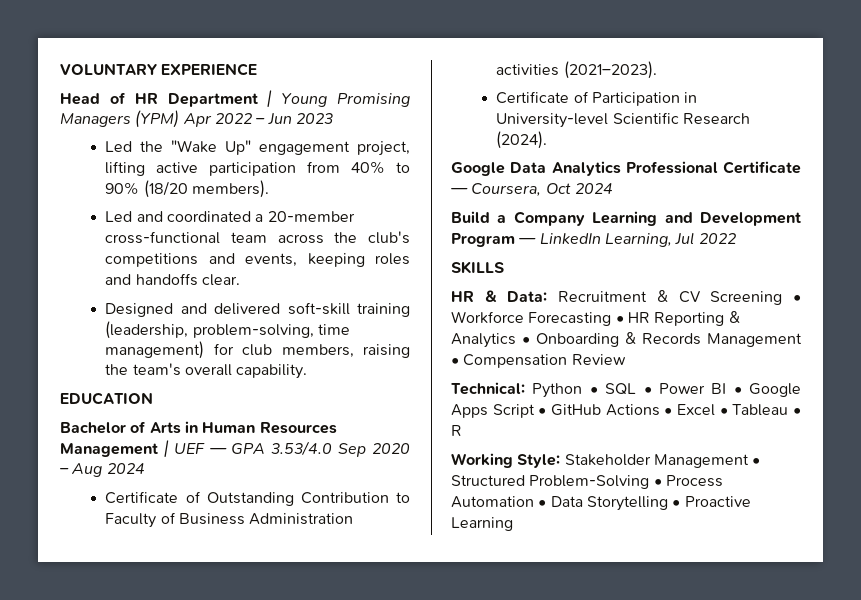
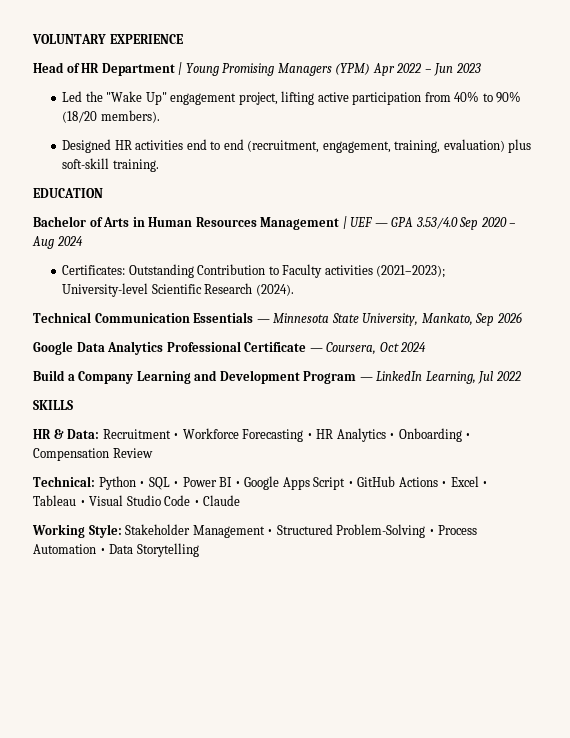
- Led and coordinated a 20-member cross-functional team across the club's competitions and events, keeping roles and handoffs clear.
- Designed and delivered soft-skill training (leadership, problem-solving, time management) for club members, raising the team's overall capability.
+ Designed HR activities end to end (recruitment, engagement, training, evaluation) plus soft-skill training.
- Certificate of Outstanding Contribution to Faculty of Business Administration activities (2021–2023).
- Certificate of Participation in University-level Scientific Research (2024).
+ Certificates: Outstanding Contribution to Faculty activities (2021–2023); University-level Scientific Research (2024).
+ Technical Communication Essentials — Minnesota State University, Mankato, Sep 2026
- HR & Data: Recruitment & CV Screening • Workforce Forecasting • HR Reporting & Analytics • Onboarding & Records Management • Compensation Review
+ HR & Data: Recruitment • Workforce Forecasting • HR Analytics • Onboarding • Compensation Review
- Technical: Python • SQL • Power BI • Google Apps Script • GitHub Actions • Excel • Tableau • R
+ Technical: Python • SQL • Power BI • Google Apps Script • GitHub Actions • Excel • Tableau • Visual Studio Code • Claude
- Working Style: Stakeholder Management • Structured Problem-Solving • Process Automation • Data Storytelling • Proactive Learning
+ Working Style: Stakeholder Management • Structured Problem-Solving • Process Automation • Data Storytelling

